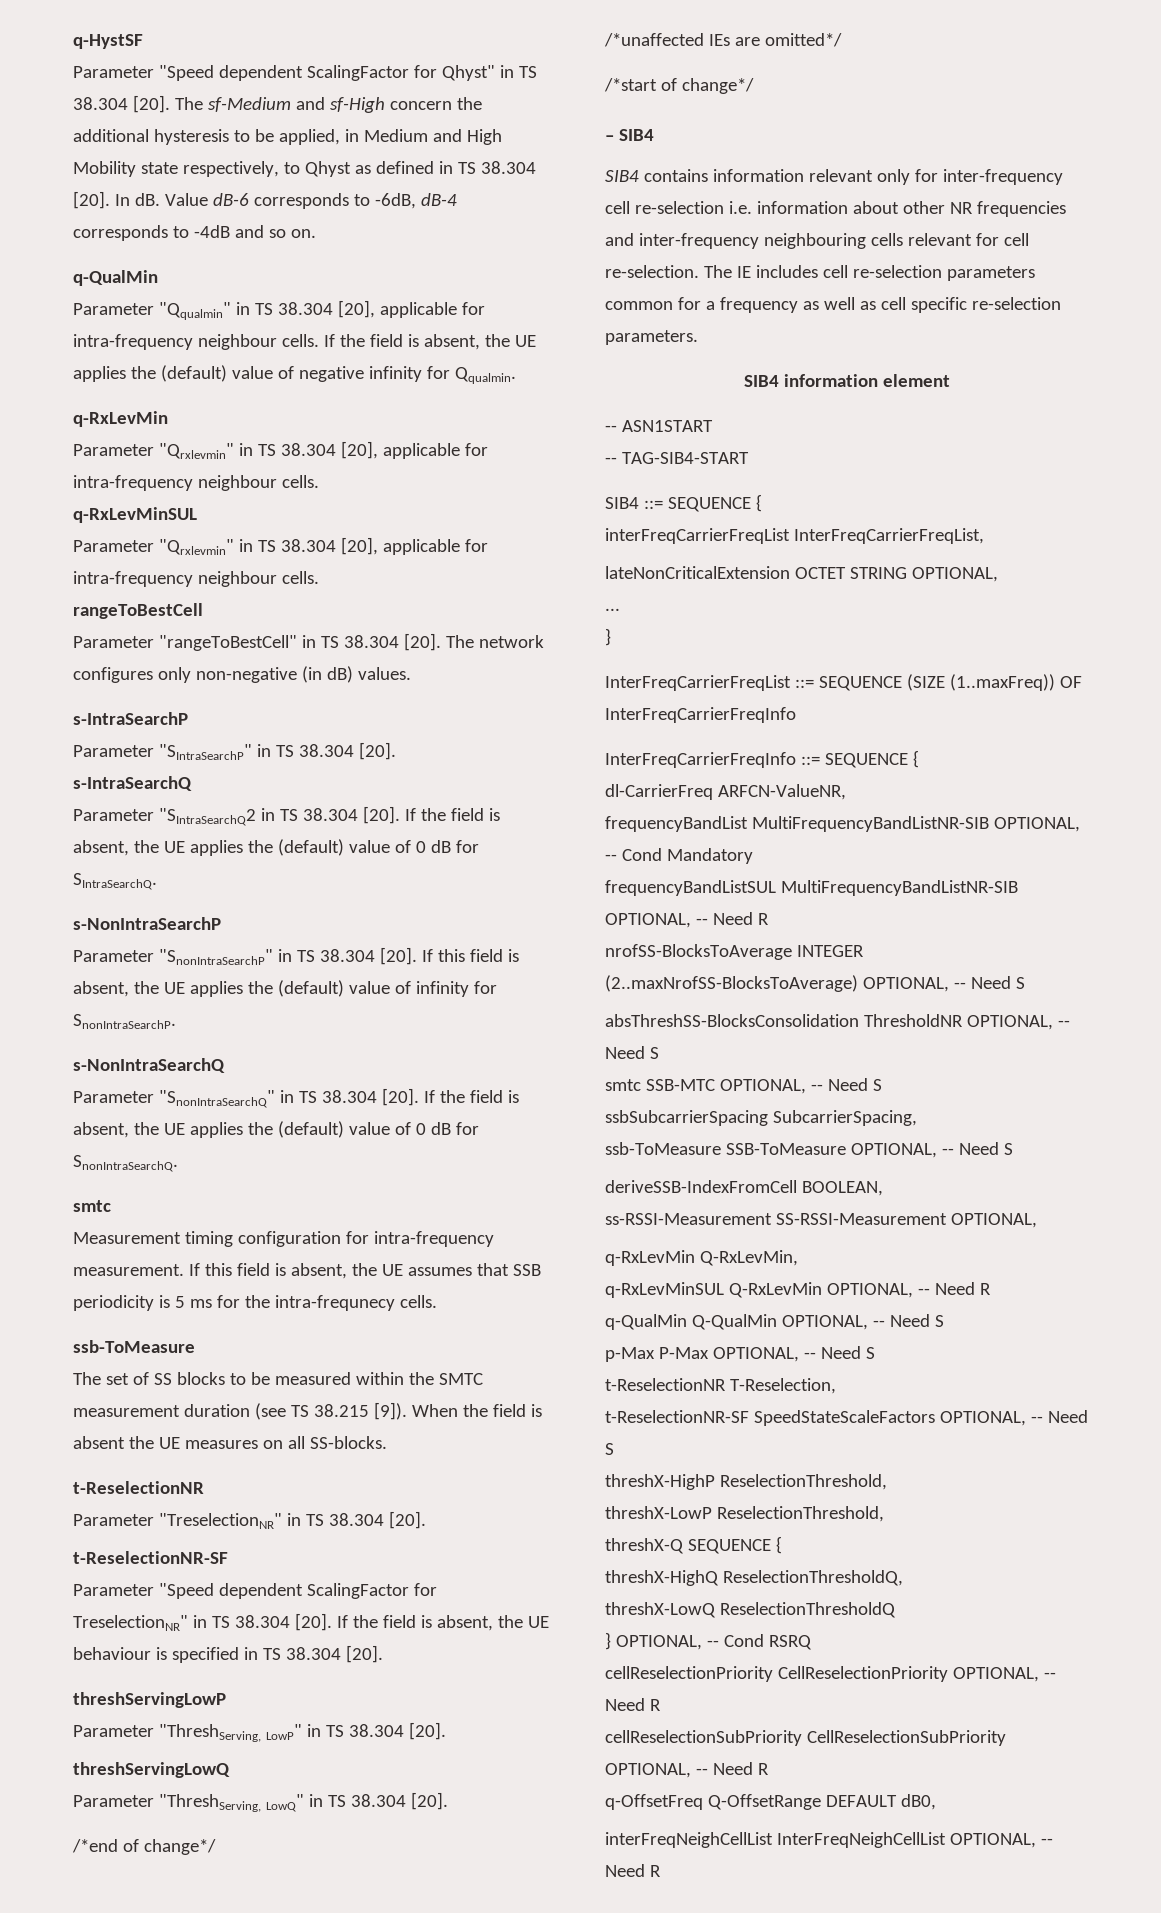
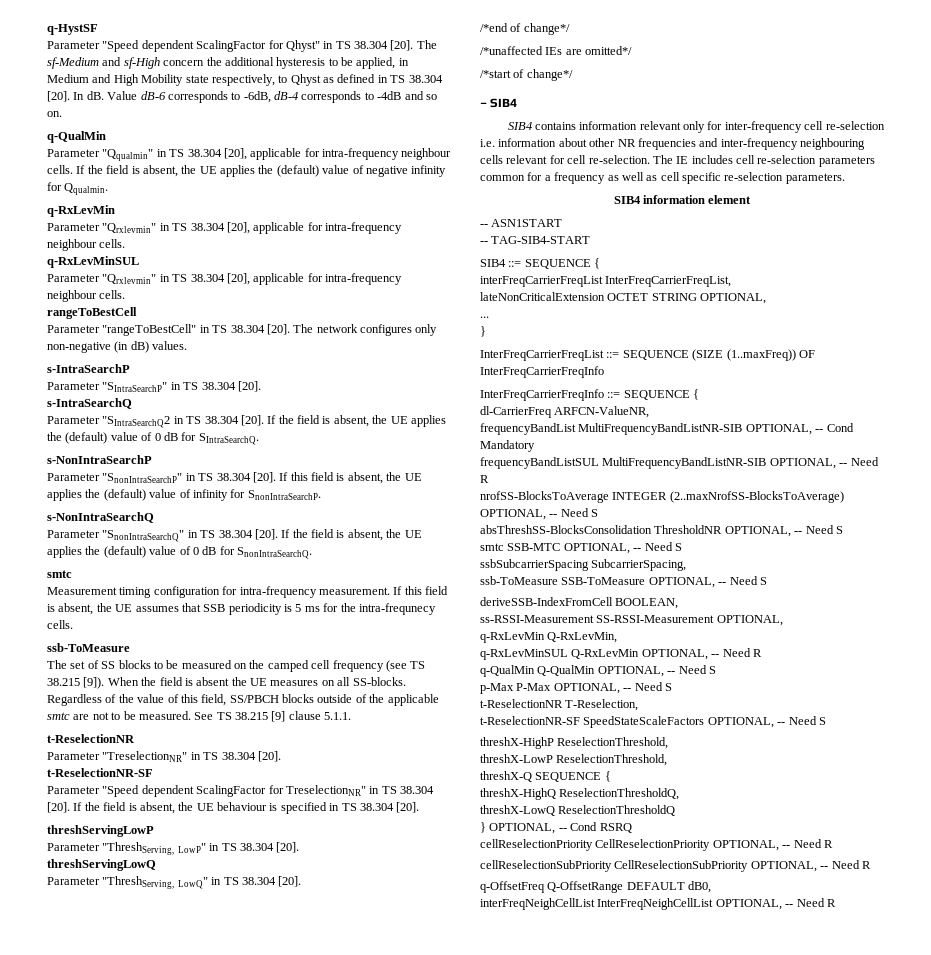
- The set of SS blocks to be measured within the SMTC measurement duration (see TS 38.215 [9]).
+ The set of SS blocks to be measured on the camped cell frequency (see TS 38.215 [9]).
+ Regardless of the value of this field, SS/PBCH blocks outside of the applicable smtc are not to be measured. See TS 38.215 [9] clause 5.1.1.

